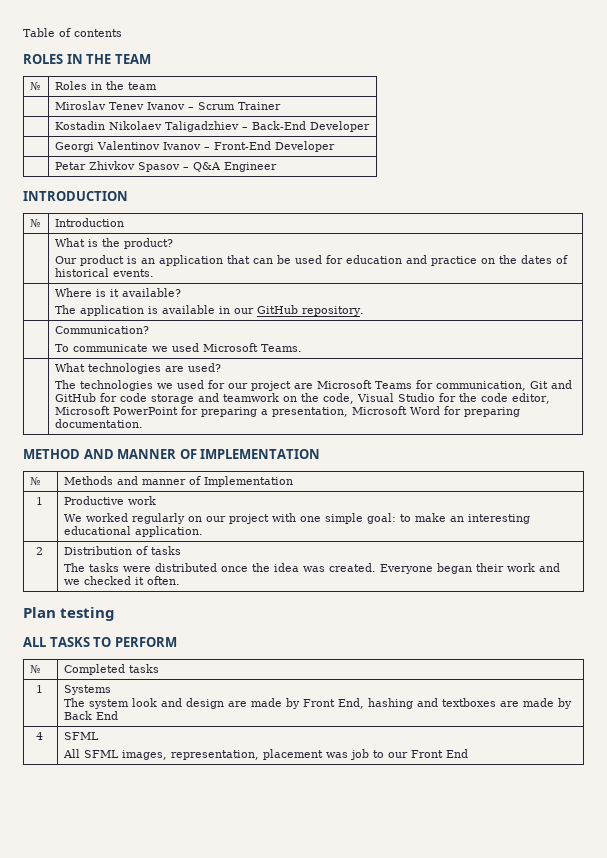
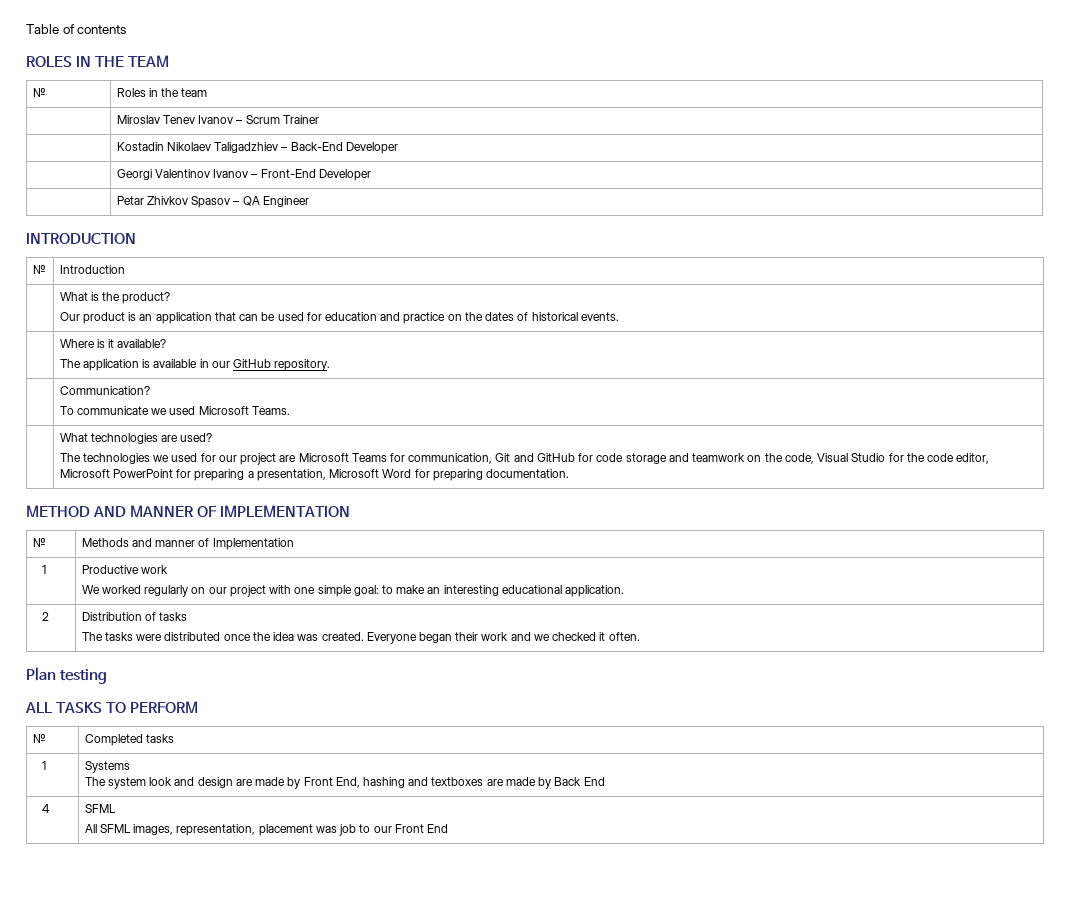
- | Petar Zhivkov Spasov – Q&A Engineer
+ | Petar Zhivkov Spasov – QA Engineer

